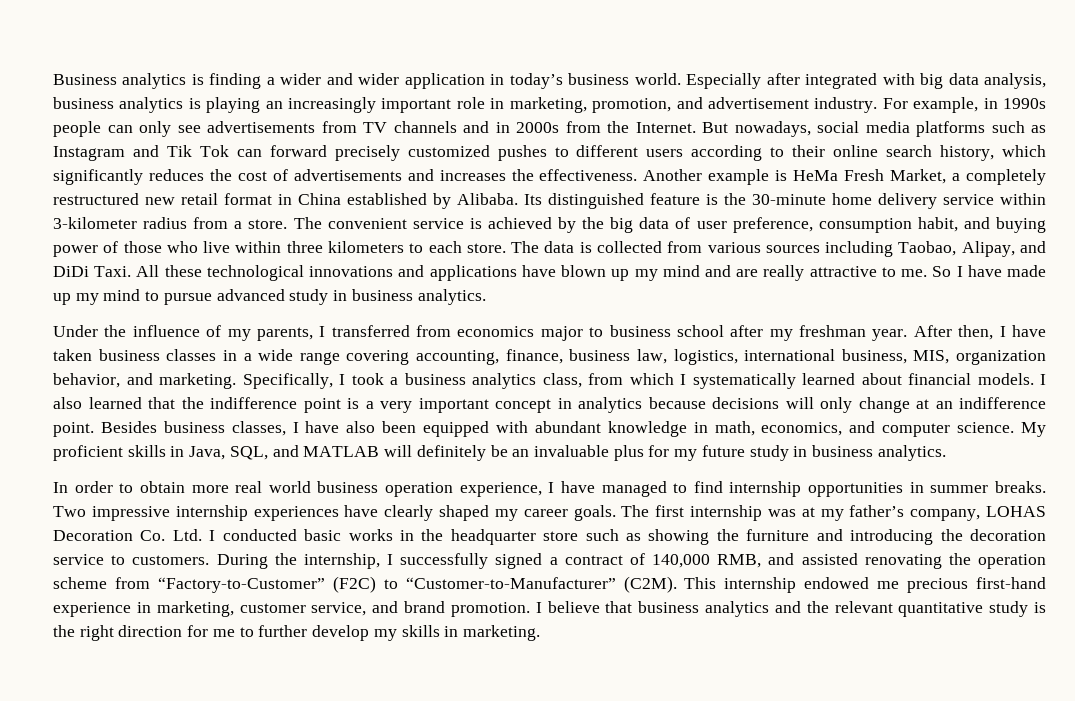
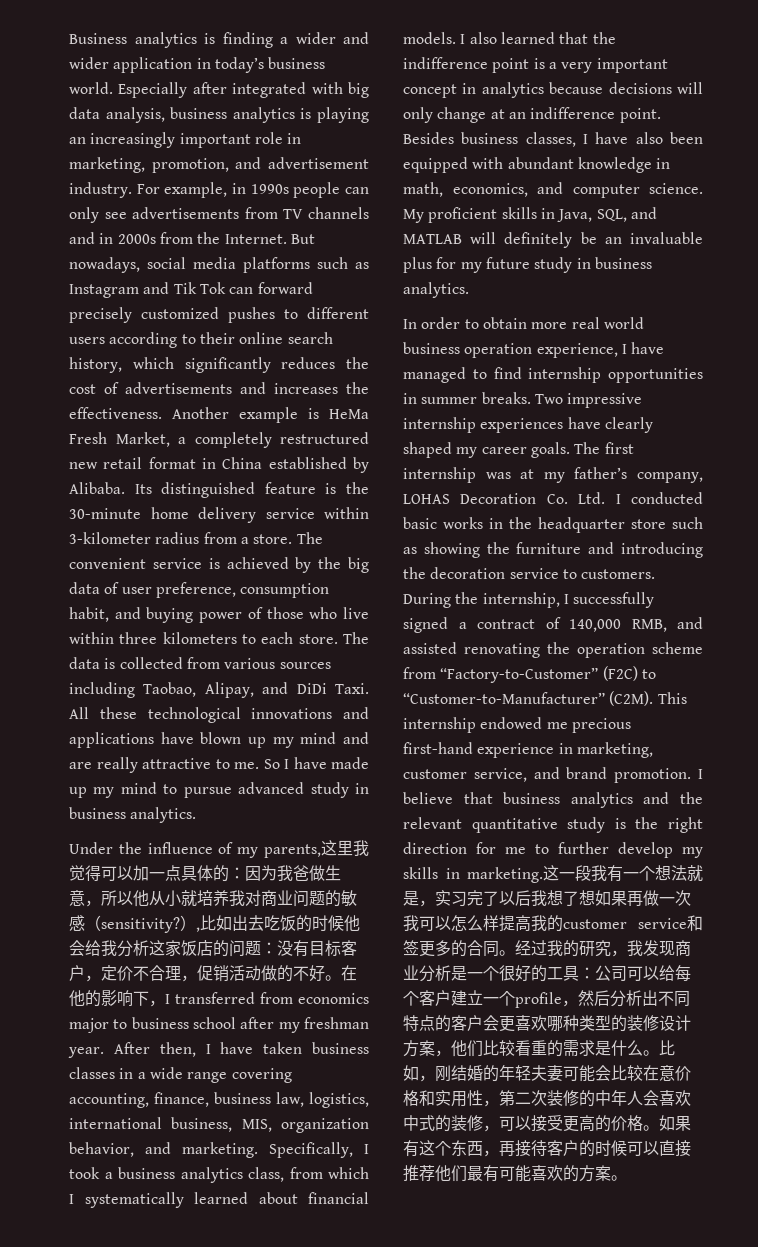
- Under the influence of my parents, I transferred from economics major to business school after my freshman year.
+ Under the influence of my parents,这里我觉得可以加一点具体的：因为我爸做生意，所以他从小就培养我对商业问题的敏感（sensitivity?）,比如出去吃饭的时候他会给我分析这家饭店的问题：没有目标客户，定价不合理，促销活动做的不好。在他的影响下，I transferred from economics major to business school after my freshman year.
+ 这一段我有一个想法就是，实习完了以后我想了想如果再做一次我可以怎么样提高我的customer service和签更多的合同。经过我的研究，我发现商业分析是一个很好的工具：公司可以给每个客户建立一个profile，然后分析出不同特点的客户会更喜欢哪种类型的装修设计方案，他们比较看重的需求是什么。比如，刚结婚的年轻夫妻可能会比较在意价格和实用性，第二次装修的中年人会喜欢中式的装修，可以接受更高的价格。如果有这个东西，再接待客户的时候可以直接推荐他们最有可能喜欢的方案。

